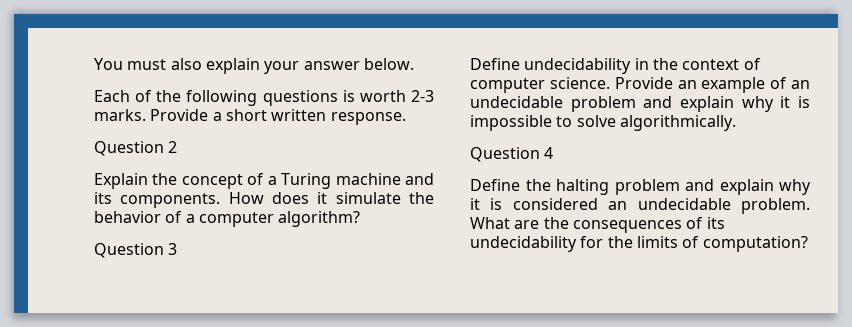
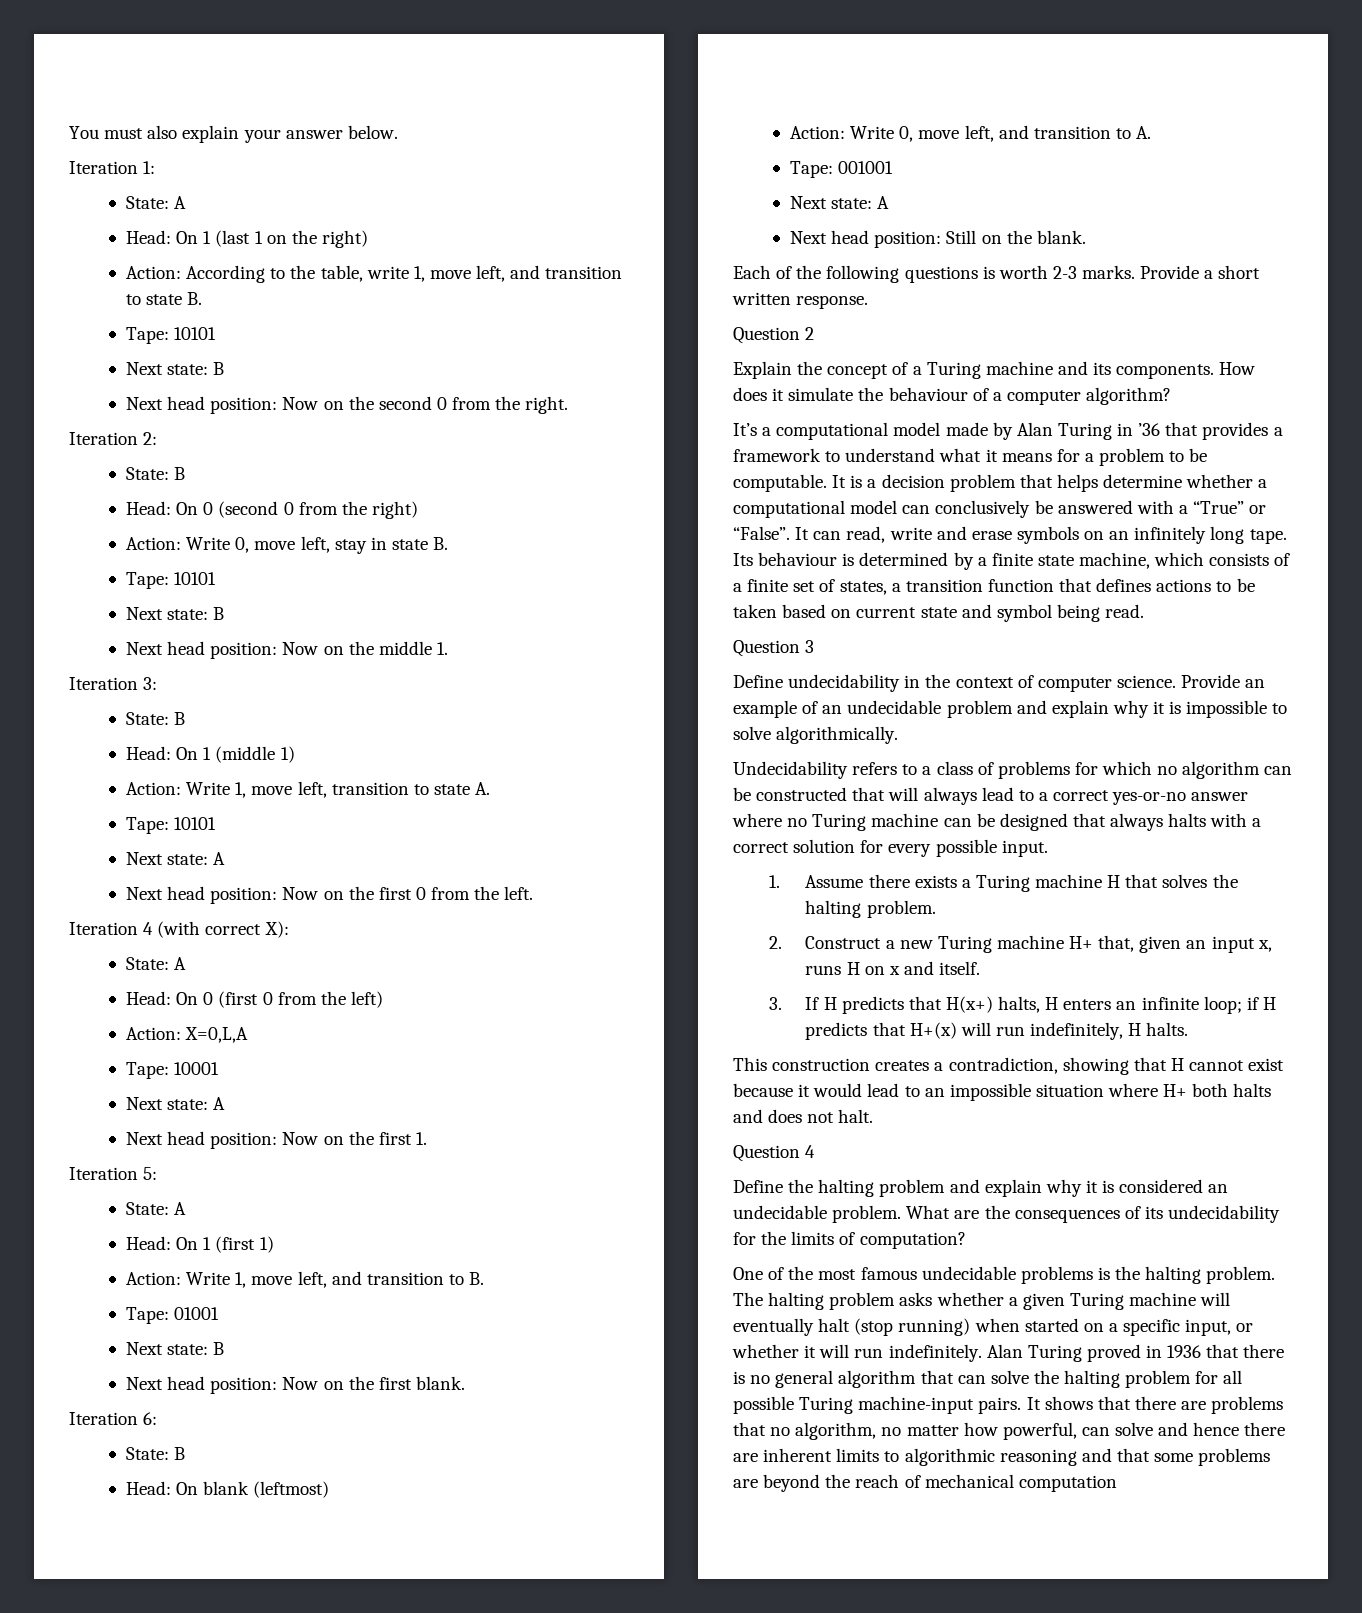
+ Iteration 1:
+ State: A
+ Head: On 1 (last 1 on the right)
+ Action: According to the table, write 1, move left, and transition to state B.
+ Tape: 10101
+ Next state: B
+ Next head position: Now on the second 0 from the right.
+ Iteration 2:
+ State: B
+ Head: On 0 (second 0 from the right)
+ Action: Write 0, move left, stay in state B.
+ Tape: 10101
+ Next state: B
+ Next head position: Now on the middle 1.
+ Iteration 3:
+ State: B
+ Head: On 1 (middle 1)
+ Action: Write 1, move left, transition to state A.
+ Tape: 10101
+ Next state: A
+ Next head position: Now on the first 0 from the left.
+ Iteration 4 (with correct X):
+ State: A
+ Head: On 0 (first 0 from the left)
+ Action: X=0,L,A
+ Tape: 10001
+ Next state: A
+ Next head position: Now on the first 1.
+ Iteration 5:
+ State: A
+ Head: On 1 (first 1)
+ Action: Write 1, move left, and transition to B.
+ Tape: 01001
+ Next state: B
+ Next head position: Now on the first blank.
+ Iteration 6:
+ State: B
+ Head: On blank (leftmost)
+ Action: Write 0, move left, and transition to A.
+ Tape: 001001
+ Next state: A
+ Next head position: Still on the blank.
- How does it simulate the behavior of a computer algorithm?
+ How does it simulate the behaviour of a computer algorithm?
+ It’s a computational model made by Alan Turing in ’36 that provides a framework to understand what it means for a problem to be computable. It is a decision problem that helps determine whether a computational model can conclusively be answered with a “True” or “False”. It can read, write and erase symbols on an infinitely long tape. Its behaviour is determined by a finite state machine, which consists of a finite set of states, a transition function that defines actions to be taken based on current state and symbol being read.
+ Undecidability refers to a class of problems for which no algorithm can be constructed that will always lead to a correct yes-or-no answer where no Turing machine can be designed that always halts with a correct solution for every possible input.
+ 1. Assume there exists a Turing machine H that solves the halting problem.
+ 2. Construct a new Turing machine H+ that, given an input x, runs H on x and itself.
+ 3. If H predicts that H(x+) halts, H enters an infinite loop; if H predicts that H+(x) will run indefinitely, H halts.
+ This construction creates a contradiction, showing that H cannot exist because it would lead to an impossible situation where H+ both halts and does not halt.
+ One of the most famous undecidable problems is the halting problem. The halting problem asks whether a given Turing machine will eventually halt (stop running) when started on a specific input, or whether it will run indefinitely. Alan Turing proved in 1936 that there is no general algorithm that can solve the halting problem for all possible Turing machine-input pairs. It shows that there are problems that no algorithm, no matter how powerful, can solve and hence there are inherent limits to algorithmic reasoning and that some problems are beyond the reach of mechanical computation

